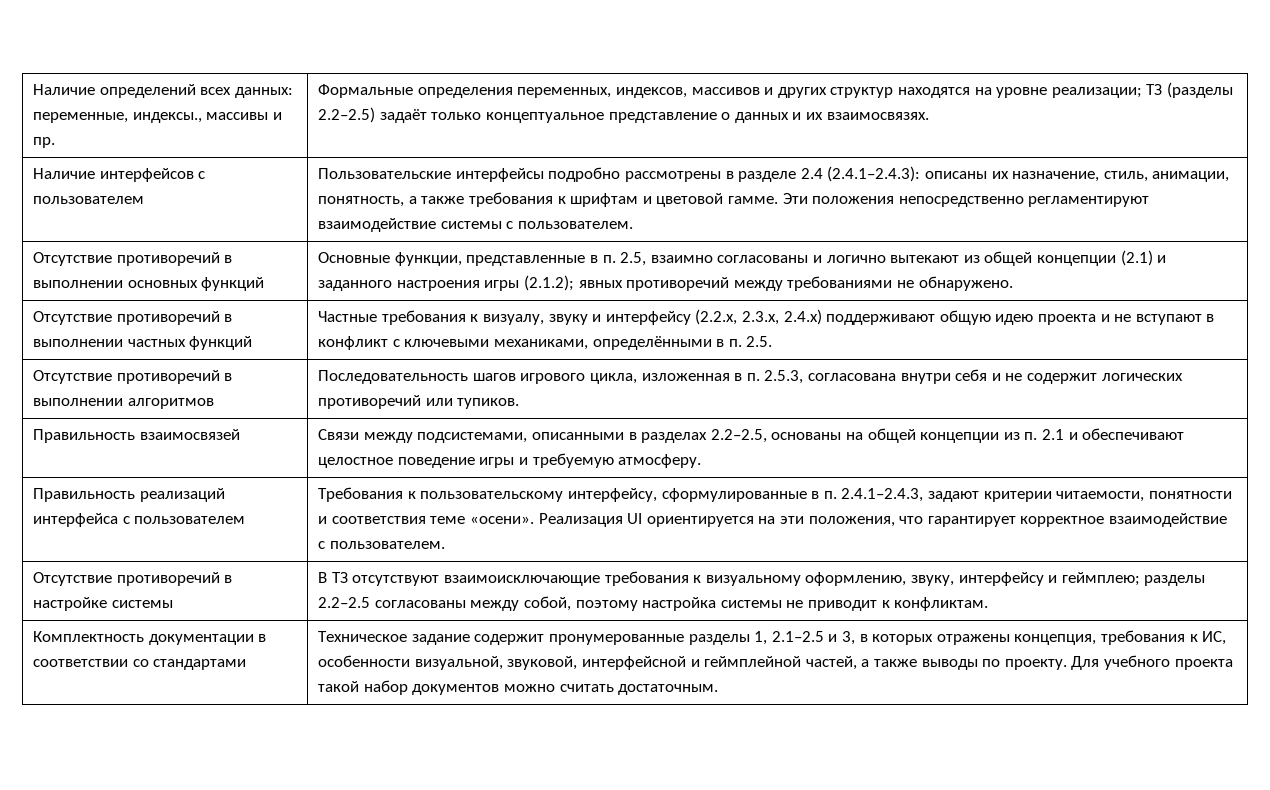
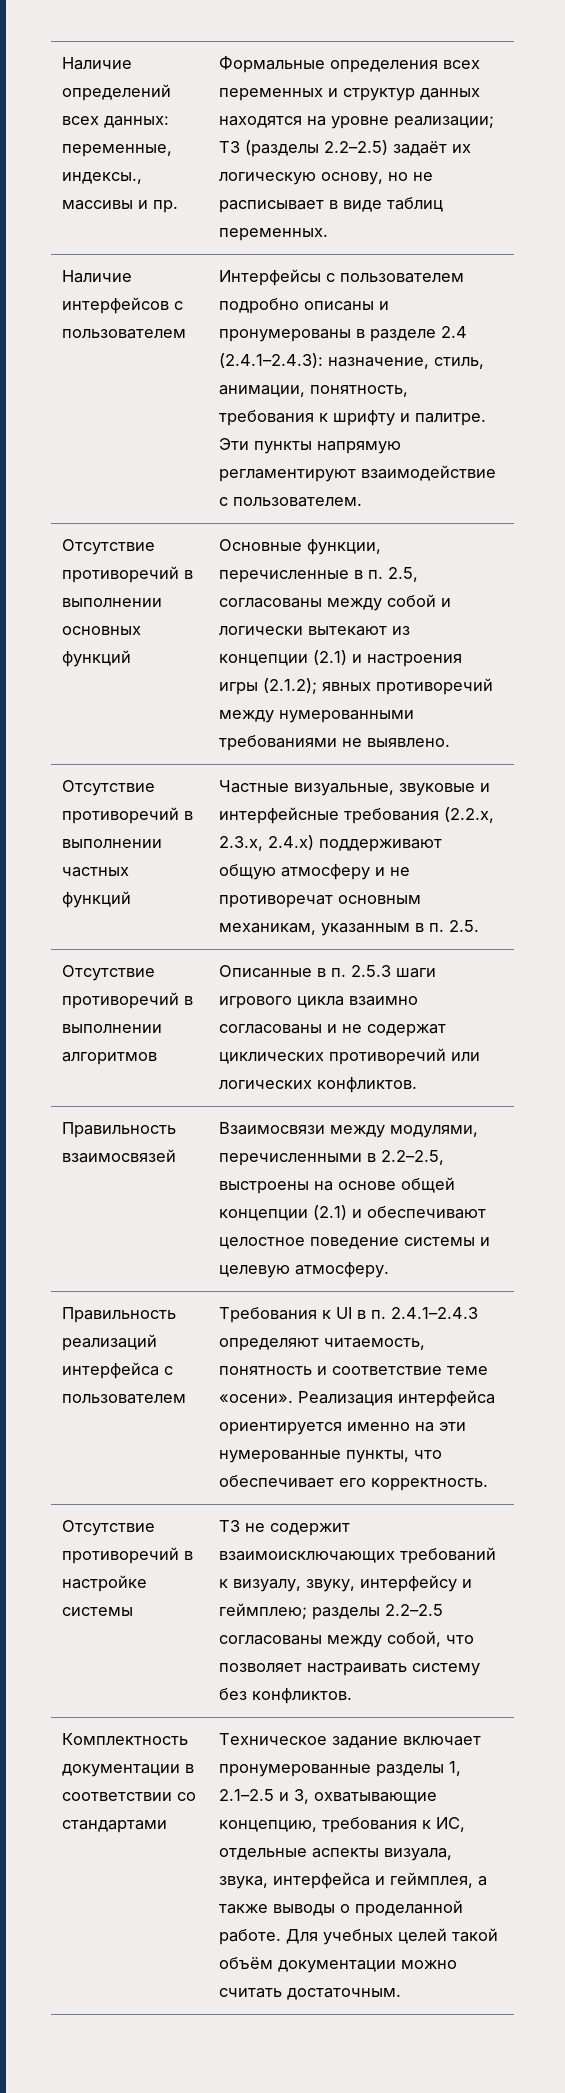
- Наличие определений всех данных: переменные, индексы., массивы и пр. | Формальные определения переменных, индексов, массивов и других структур находятся на уровне реализации; ТЗ (разделы 2.2–2.5) задаёт только концептуальное представление о данных и их взаимосвязях.
- Наличие интерфейсов с пользователем | Пользовательские интерфейсы подробно рассмотрены в разделе 2.4 (2.4.1–2.4.3): описаны их назначение, стиль, анимации, понятность, а также требования к шрифтам и цветовой гамме. Эти положения непосредственно регламентируют взаимодействие системы с пользователем.
+ Наличие определений всех данных: переменные, индексы., массивы и пр. | Формальные определения всех переменных и структур данных находятся на уровне реализации; ТЗ (разделы 2.2–2.5) задаёт их логическую основу, но не расписывает в виде таблиц переменных.
+ Наличие интерфейсов с пользователем | Интерфейсы с пользователем подробно описаны и пронумерованы в разделе 2.4 (2.4.1–2.4.3): назначение, стиль, анимации, понятность, требования к шрифту и палитре. Эти пункты напрямую регламентируют взаимодействие с пользователем.
- Отсутствие противоречий в выполнении основных функций | Основные функции, представленные в п. 2.5, взаимно согласованы и логично вытекают из общей концепции (2.1) и заданного настроения игры (2.1.2); явных противоречий между требованиями не обнаружено.
+ Отсутствие противоречий в выполнении основных функций | Основные функции, перечисленные в п. 2.5, согласованы между собой и логически вытекают из концепции (2.1) и настроения игры (2.1.2); явных противоречий между нумерованными требованиями не выявлено.
- Отсутствие противоречий в выполнении частных функций | Частные требования к визуалу, звуку и интерфейсу (2.2.x, 2.3.x, 2.4.x) поддерживают общую идею проекта и не вступают в конфликт с ключевыми механиками, определёнными в п. 2.5.
+ Отсутствие противоречий в выполнении частных функций | Частные визуальные, звуковые и интерфейсные требования (2.2.x, 2.3.x, 2.4.x) поддерживают общую атмосферу и не противоречат основным механикам, указанным в п. 2.5.
- Отсутствие противоречий в выполнении алгоритмов | Последовательность шагов игрового цикла, изложенная в п. 2.5.3, согласована внутри себя и не содержит логических противоречий или тупиков.
- Правильность взаимосвязей | Связи между подсистемами, описанными в разделах 2.2–2.5, основаны на общей концепции из п. 2.1 и обеспечивают целостное поведение игры и требуемую атмосферу.
+ Отсутствие противоречий в выполнении алгоритмов | Описанные в п. 2.5.3 шаги игрового цикла взаимно согласованы и не содержат циклических противоречий или логических конфликтов.
+ Правильность взаимосвязей | Взаимосвязи между модулями, перечисленными в 2.2–2.5, выстроены на основе общей концепции (2.1) и обеспечивают целостное поведение системы и целевую атмосферу.
- Правильность реализаций интерфейса с пользователем | Требования к пользовательскому интерфейсу, сформулированные в п. 2.4.1–2.4.3, задают критерии читаемости, понятности и соответствия теме «осени». Реализация UI ориентируется на эти положения, что гарантирует корректное взаимодействие с пользователем.
+ Правильность реализаций интерфейса с пользователем | Требования к UI в п. 2.4.1–2.4.3 определяют читаемость, понятность и соответствие теме «осени». Реализация интерфейса ориентируется именно на эти нумерованные пункты, что обеспечивает его корректность.
- Отсутствие противоречий в настройке системы | В ТЗ отсутствуют взаимоисключающие требования к визуальному оформлению, звуку, интерфейсу и геймплею; разделы 2.2–2.5 согласованы между собой, поэтому настройка системы не приводит к конфликтам.
+ Отсутствие противоречий в настройке системы | ТЗ не содержит взаимоисключающих требований к визуалу, звуку, интерфейсу и геймплею; разделы 2.2–2.5 согласованы между собой, что позволяет настраивать систему без конфликтов.
- Техническое задание содержит пронумерованные разделы 1, 2.1–2.5 и 3, в которых отражены концепция, требования к ИС, особенности визуальной, звуковой, интерфейсной и геймплейной частей, а также выводы по проекту. Для учебного проекта такой набор документов можно считать достаточным.
+ Техническое задание включает пронумерованные разделы 1, 2.1–2.5 и 3, охватывающие концепцию, требования к ИС, отдельные аспекты визуала, звука, интерфейса и геймплея, а также выводы о проделанной работе. Для учебных целей такой объём документации можно считать достаточным.

